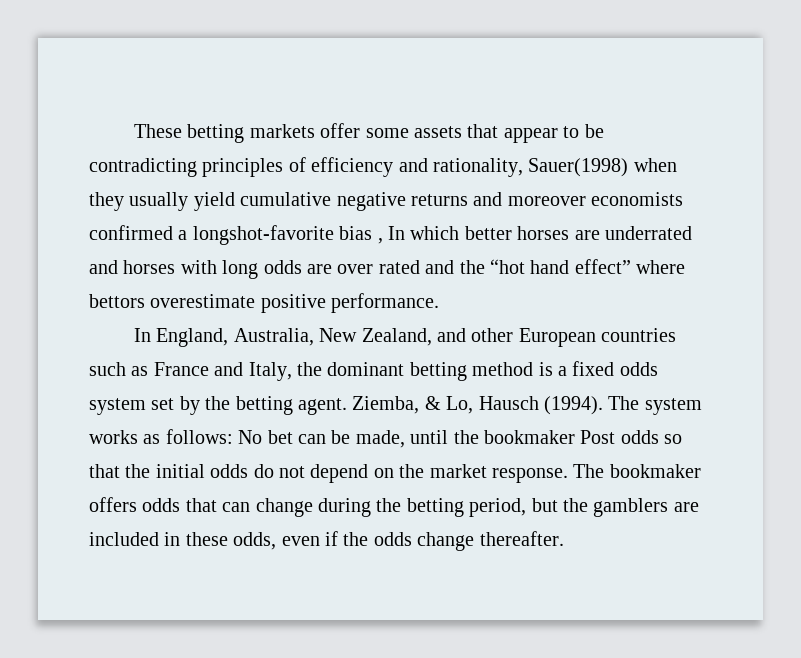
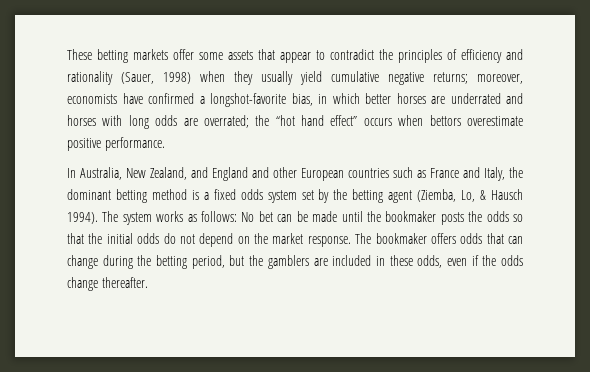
- These betting markets offer some assets that appear to be contradicting principles of efficiency and rationality, Sauer(1998) when they usually yield cumulative negative returns and moreover economists confirmed a longshot-favorite bias , In which better horses are underrated and horses with long odds are over rated and the “hot hand effect” where bettors overestimate positive performance.
+ These betting markets offer some assets that appear to contradict the principles of efficiency and rationality (Sauer, 1998) when they usually yield cumulative negative returns; moreover, economists have confirmed a longshot-favorite bias, in which better horses are underrated and horses with long odds are overrated; the “hot hand effect” occurs when bettors overestimate positive performance.
- In England, Australia, New Zealand, and other European countries such as France and Italy, the dominant betting method is a fixed odds system set by the betting agent. Ziemba, & Lo, Hausch (1994).
+ In Australia, New Zealand, and England and other European countries such as France and Italy, the dominant betting method is a fixed odds system set by the betting agent (Ziemba, Lo, & Hausch 1994).
- The system works as follows: No bet can be made, until the bookmaker Post odds so that the initial odds do not depend on the market response.
+ The system works as follows: No bet can be made until the bookmaker posts the odds so that the initial odds do not depend on the market response.

